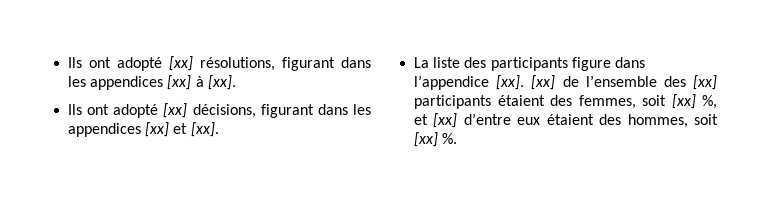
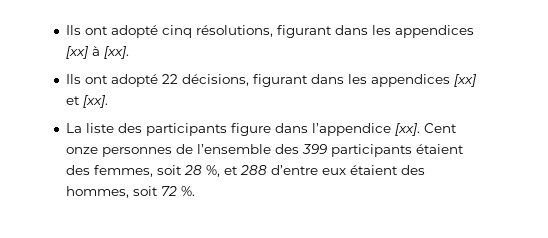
- Ils ont adopté [xx] résolutions, figurant dans les appendices [xx] à [xx].
+ Ils ont adopté cinq résolutions, figurant dans les appendices [xx] à [xx].
- Ils ont adopté [xx] décisions, figurant dans les appendices [xx] et [xx].
+ Ils ont adopté 22 décisions, figurant dans les appendices [xx] et [xx].
- [xx] de l’ensemble des [xx] participants étaient des femmes, soit [xx] %, et [xx] d’entre eux étaient des hommes, soit [xx] %.
+ Cent onze personnes de l’ensemble des 399 participants étaient des femmes, soit 28 %, et 288 d’entre eux étaient des hommes, soit 72 %.

